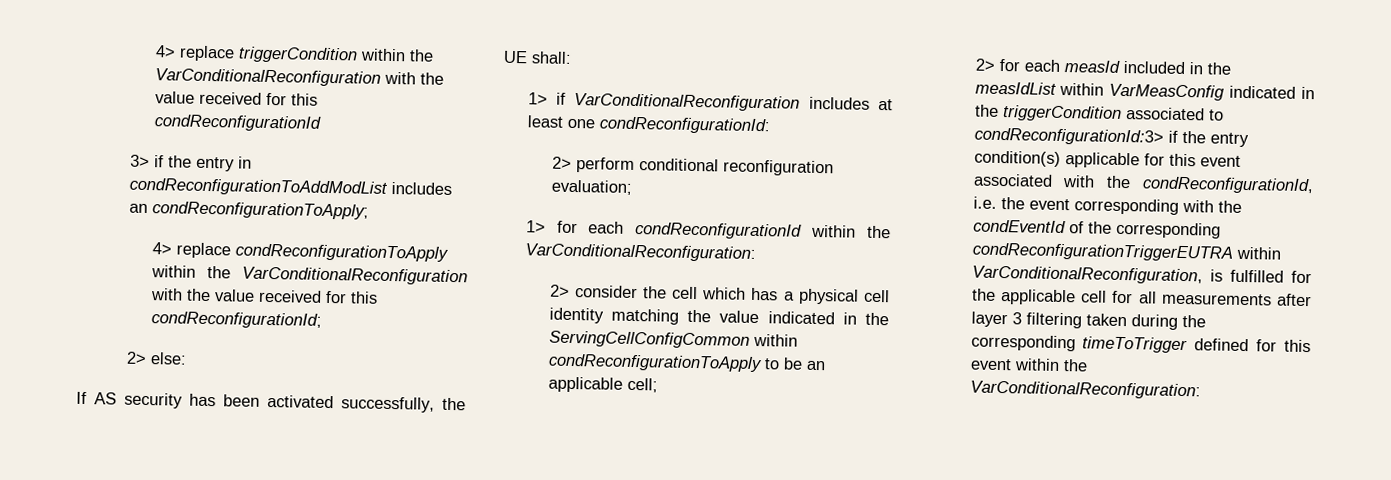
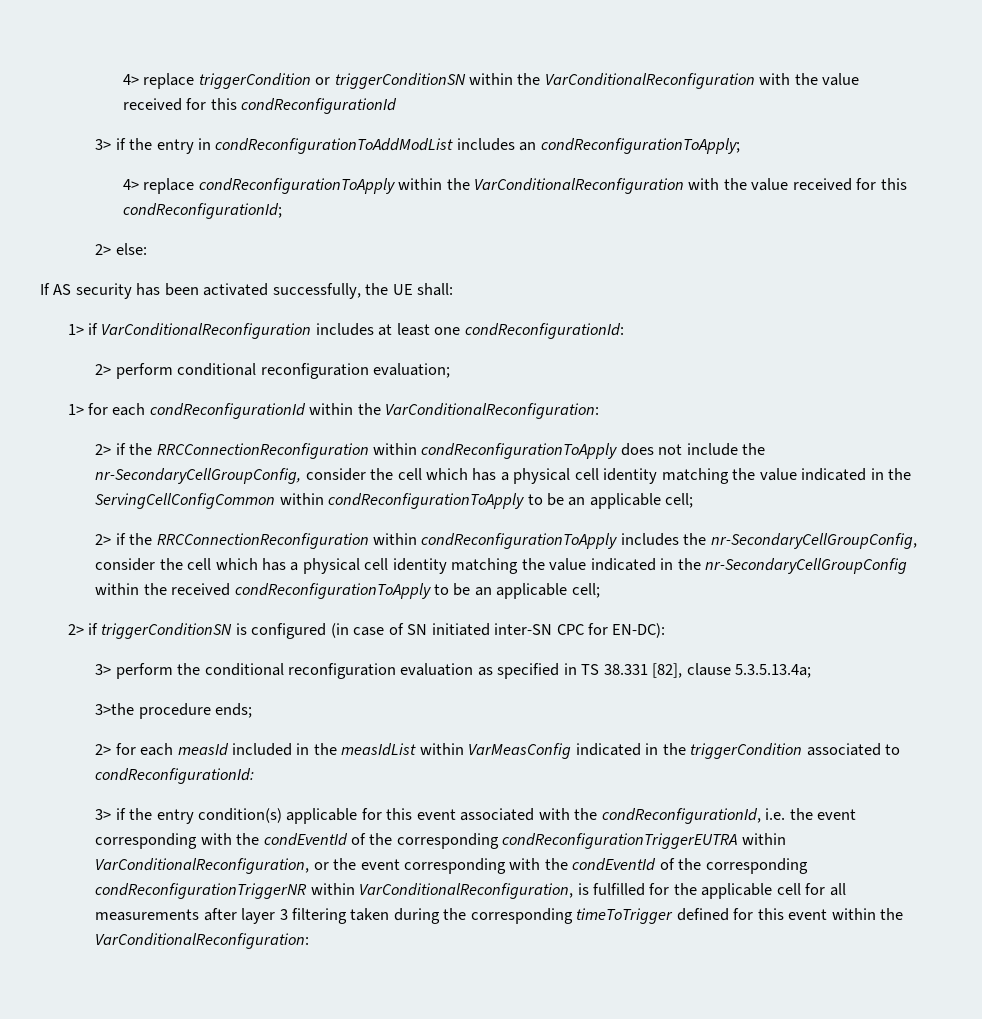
- 4> replace triggerCondition within the VarConditionalReconfiguration with the value received for this condReconfigurationId
+ 4> replace triggerCondition or triggerConditionSN within the VarConditionalReconfiguration with the value received for this condReconfigurationId
- 2> consider the cell which has a physical cell identity matching the value indicated in the ServingCellConfigCommon within condReconfigurationToApply to be an applicable cell;
+ 2> if the RRCConnectionReconfiguration within condReconfigurationToApply does not include the nr-SecondaryCellGroupConfig, consider the cell which has a physical cell identity matching the value indicated in the ServingCellConfigCommon within condReconfigurationToApply to be an applicable cell;
+ 2> if the RRCConnectionReconfiguration within condReconfigurationToApply includes the nr-SecondaryCellGroupConfig, consider the cell which has a physical cell identity matching the value indicated in the nr-SecondaryCellGroupConfig within the received condReconfigurationToApply to be an applicable cell;
+ 2> if triggerConditionSN is configured (in case of SN initiated inter-SN CPC for EN-DC):
+ 3> perform the conditional reconfiguration evaluation as specified in TS 38.331 [82], clause 5.3.5.13.4a;
+ 3>the procedure ends;
- 2> for each measId included in the measIdList within VarMeasConfig indicated in the triggerCondition associated to condReconfigurationId:3> if the entry condition(s) applicable for this event associated with the condReconfigurationId, i.e. the event corresponding with the condEventId of the corresponding condReconfigurationTriggerEUTRA within VarConditionalReconfiguration, is fulfilled for the applicable cell for all measurements after layer 3 filtering taken during the corresponding timeToTrigger defined for this event within the VarConditionalReconfiguration:
+ 2> for each measId included in the measIdList within VarMeasConfig indicated in the triggerCondition associated to condReconfigurationId:
+ 3> if the entry condition(s) applicable for this event associated with the condReconfigurationId, i.e. the event corresponding with the condEventId of the corresponding condReconfigurationTriggerEUTRA within VarConditionalReconfiguration, or the event corresponding with the condEventId of the corresponding condReconfigurationTriggerNR within VarConditionalReconfiguration, is fulfilled for the applicable cell for all measurements after layer 3 filtering taken during the corresponding timeToTrigger defined for this event within the VarConditionalReconfiguration:

